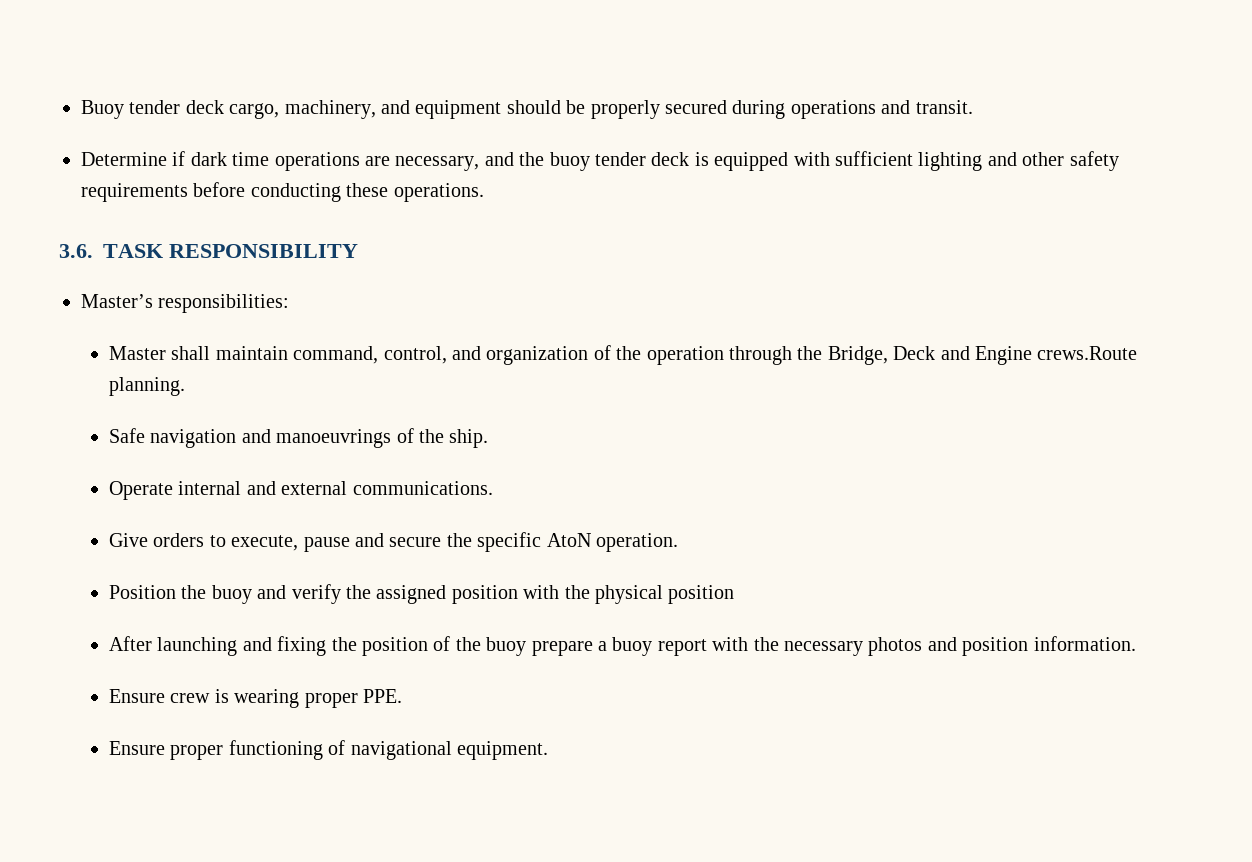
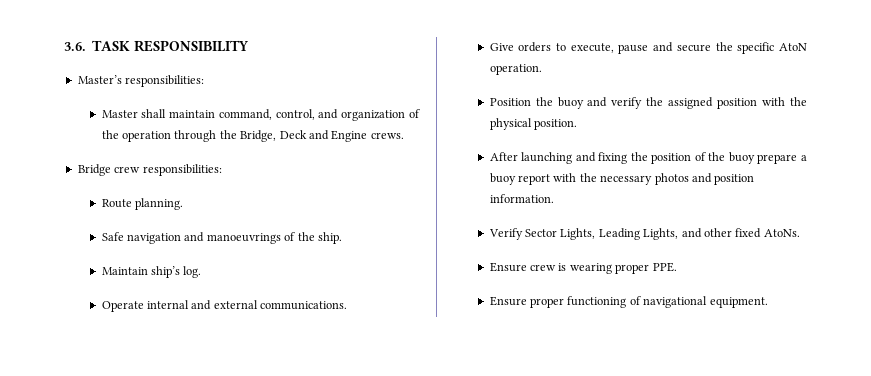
- Buoy tender deck cargo, machinery, and equipment should be properly secured during operations and transit.
- Determine if dark time operations are necessary, and the buoy tender deck is equipped with sufficient lighting and other safety requirements before conducting these operations.
- Master shall maintain command, control, and organization of the operation through the Bridge, Deck and Engine crews.Route planning.
+ Master shall maintain command, control, and organization of the operation through the Bridge, Deck and Engine crews.
+ Bridge crew responsibilities:
+ Route planning.
+ Maintain ship’s log.
- Position the buoy and verify the assigned position with the physical position
+ Position the buoy and verify the assigned position with the physical position.
+ Verify Sector Lights, Leading Lights, and other fixed AtoNs.

